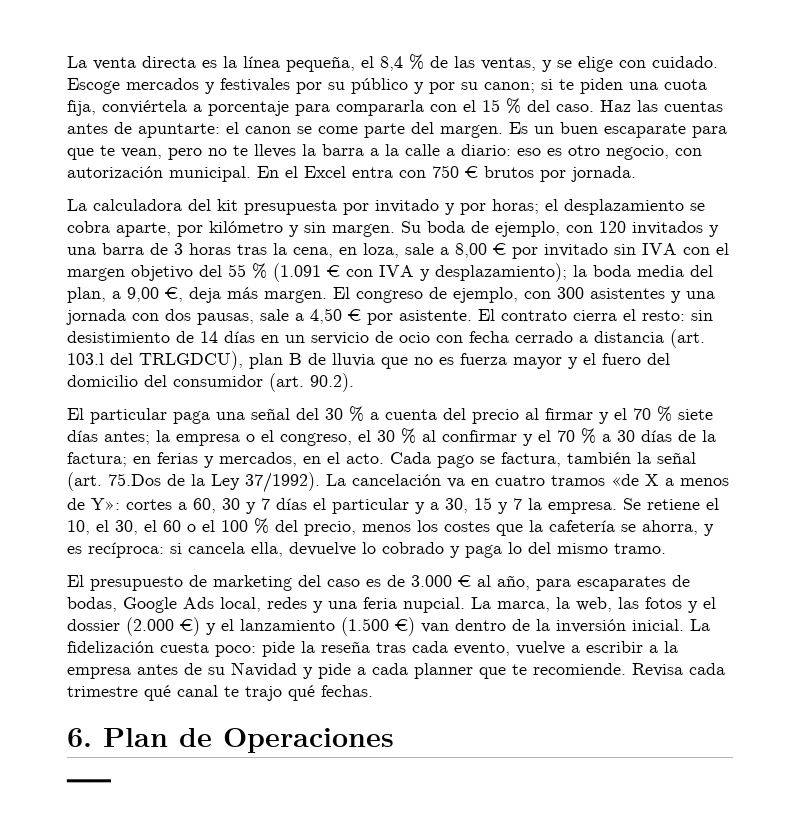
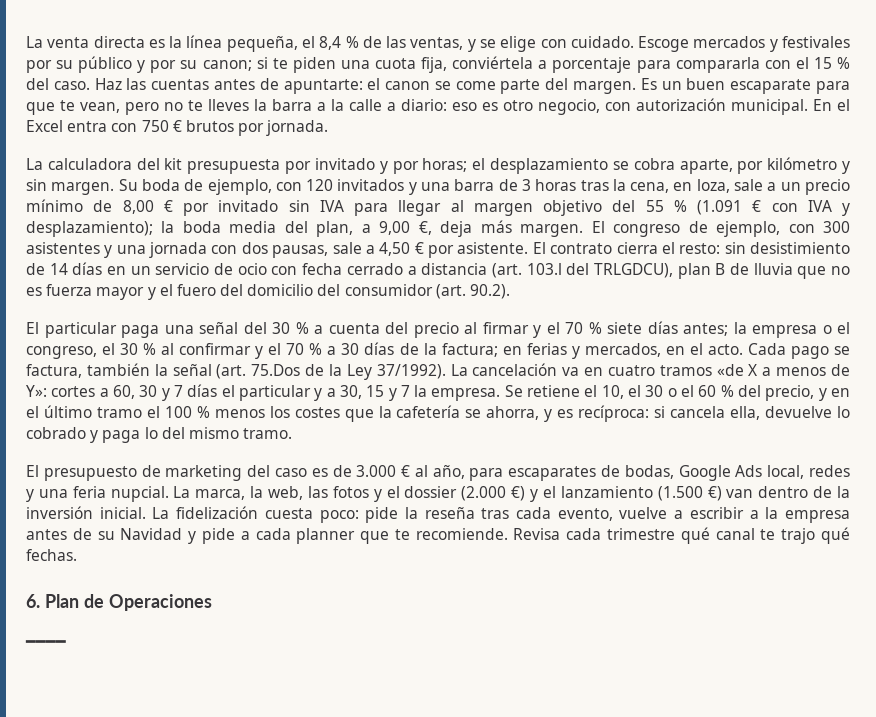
- Su boda de ejemplo, con 120 invitados y una barra de 3 horas tras la cena, en loza, sale a 8,00 € por invitado sin IVA con el margen objetivo del 55 % (1.091 € con IVA y desplazamiento); la boda media del plan, a 9,00 €, deja más margen.
+ Su boda de ejemplo, con 120 invitados y una barra de 3 horas tras la cena, en loza, sale a un precio mínimo de 8,00 € por invitado sin IVA para llegar al margen objetivo del 55 % (1.091 € con IVA y desplazamiento); la boda media del plan, a 9,00 €, deja más margen.
- Se retiene el 10, el 30, el 60 o el 100 % del precio, menos los costes que la cafetería se ahorra, y es recíproca: si cancela ella, devuelve lo cobrado y paga lo del mismo tramo.
+ Se retiene el 10, el 30 o el 60 % del precio, y en el último tramo el 100 % menos los costes que la cafetería se ahorra, y es recíproca: si cancela ella, devuelve lo cobrado y paga lo del mismo tramo.

